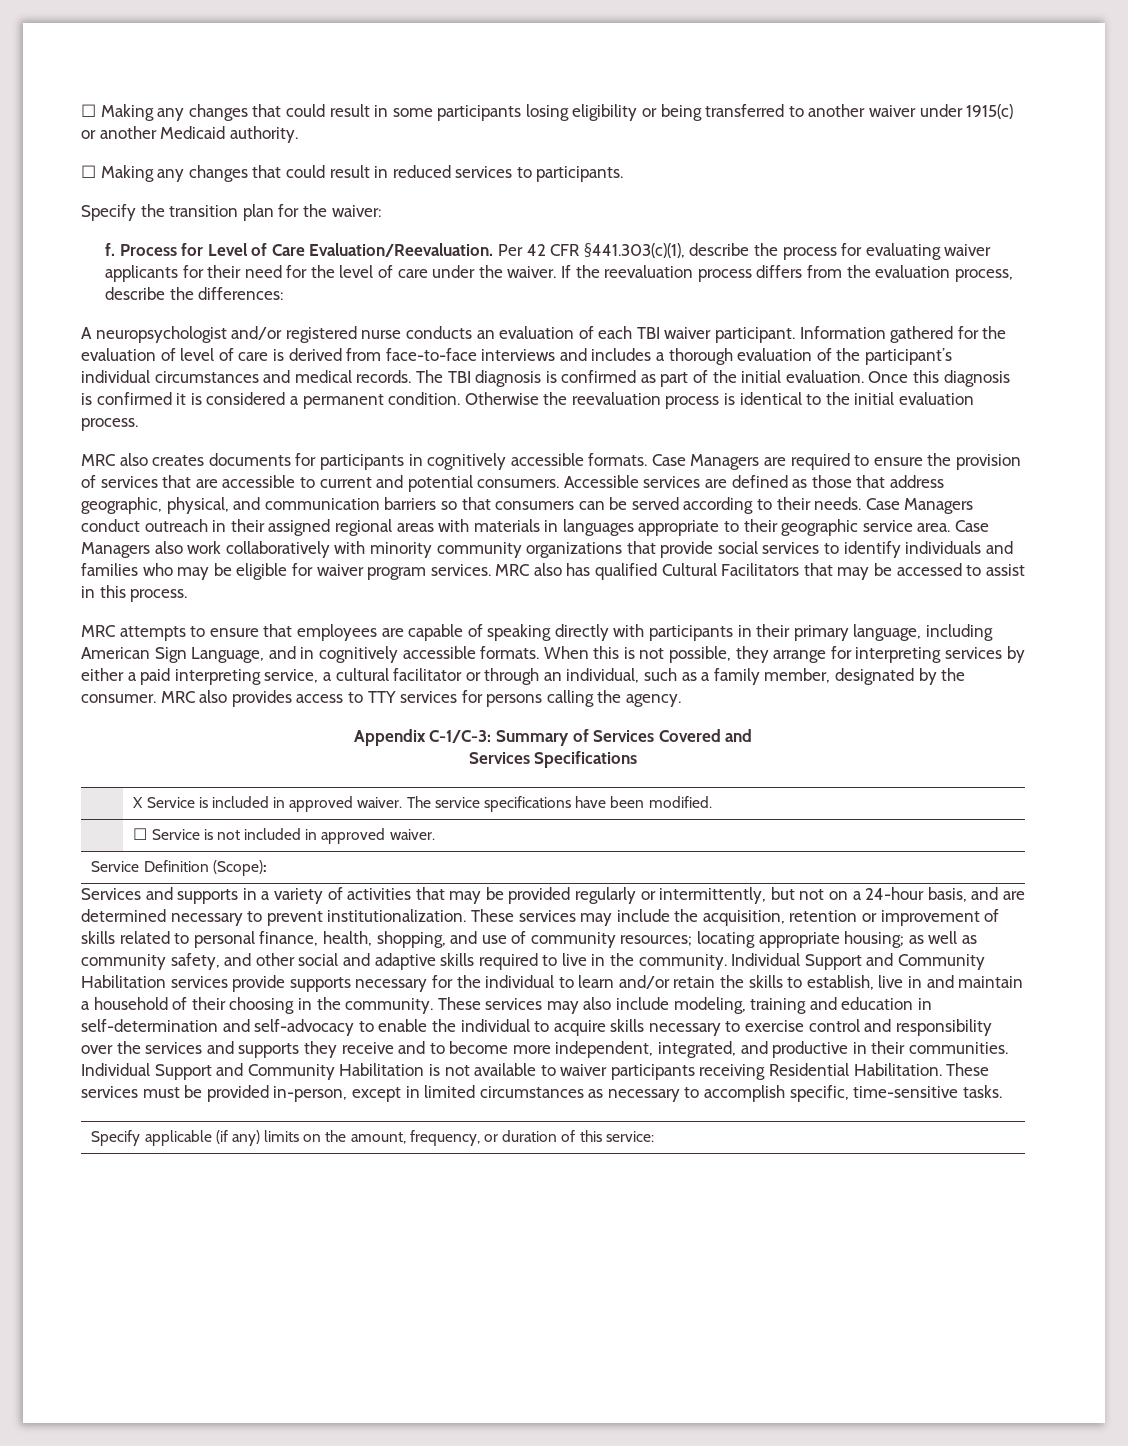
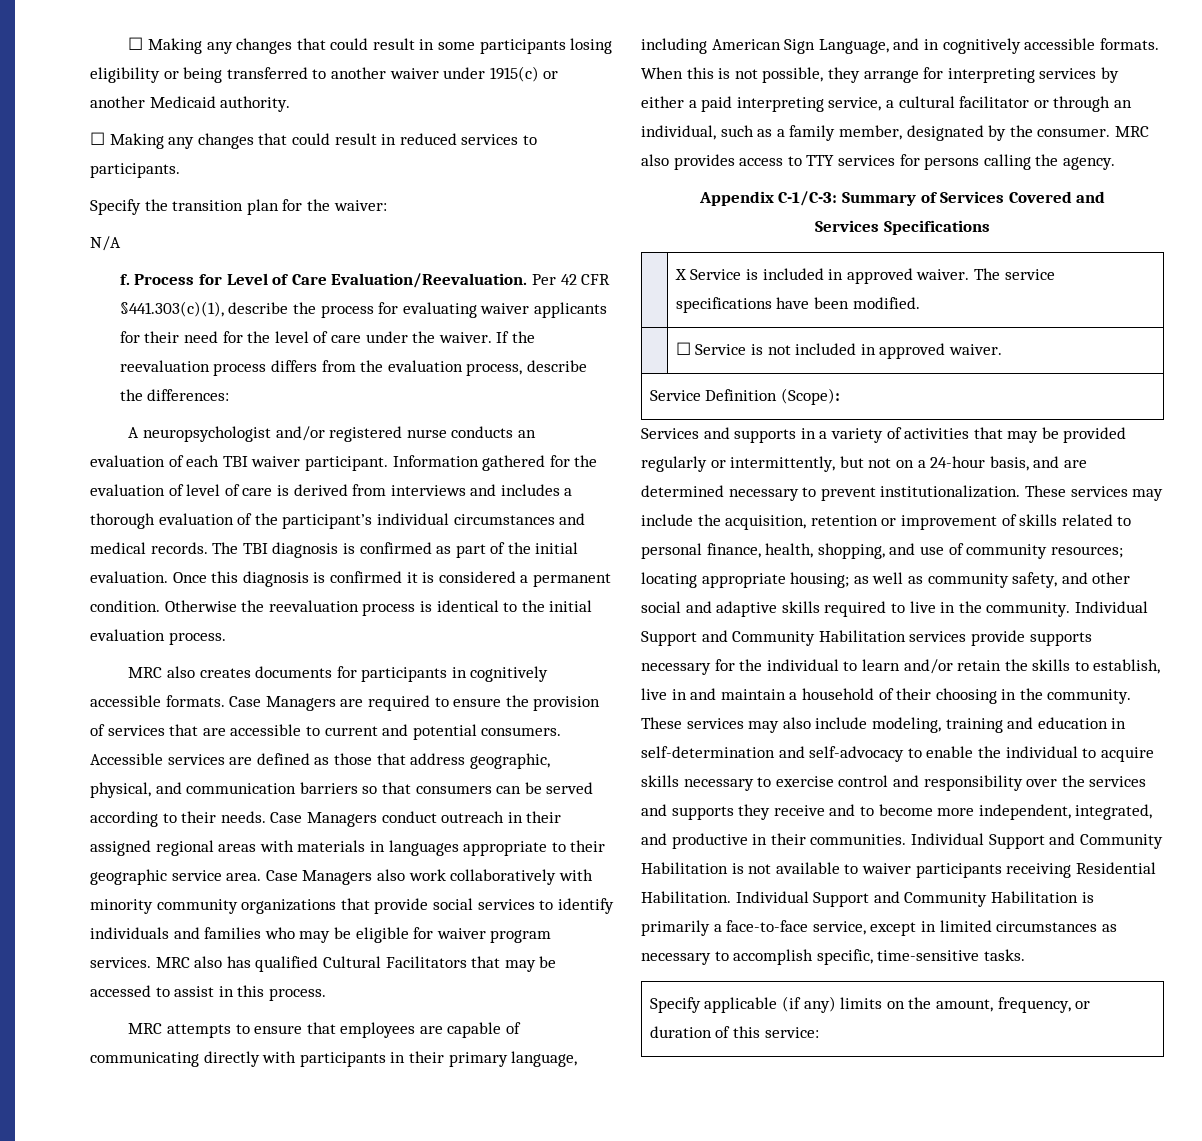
+ N/A
- Information gathered for the evaluation of level of care is derived from face-to-face interviews and includes a thorough evaluation of the participant’s individual circumstances and medical records.
+ Information gathered for the evaluation of level of care is derived from interviews and includes a thorough evaluation of the participant’s individual circumstances and medical records.
- MRC attempts to ensure that employees are capable of speaking directly with participants in their primary language, including American Sign Language, and in cognitively accessible formats.
+ MRC attempts to ensure that employees are capable of communicating directly with participants in their primary language, including American Sign Language, and in cognitively accessible formats.
- These services must be provided in-person, except in limited circumstances as necessary to accomplish specific, time-sensitive tasks.
+ Individual Support and Community Habilitation is primarily a face-to-face service, except in limited circumstances as necessary to accomplish specific, time-sensitive tasks.

